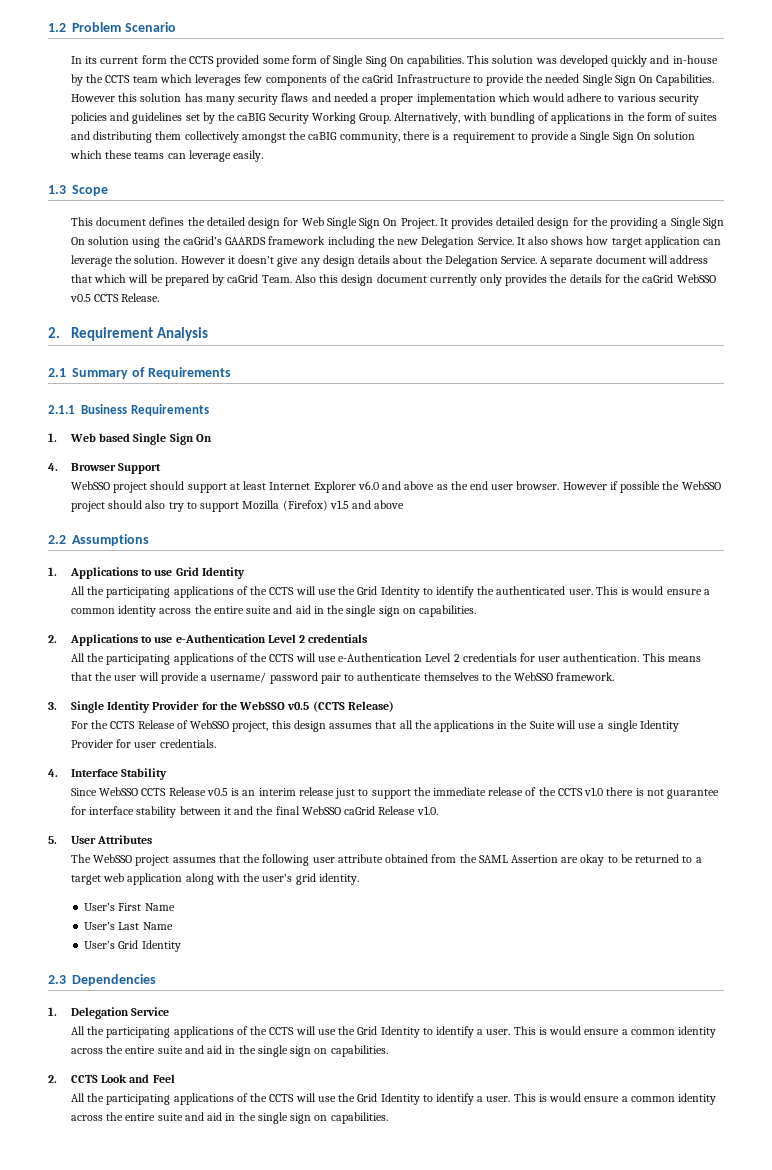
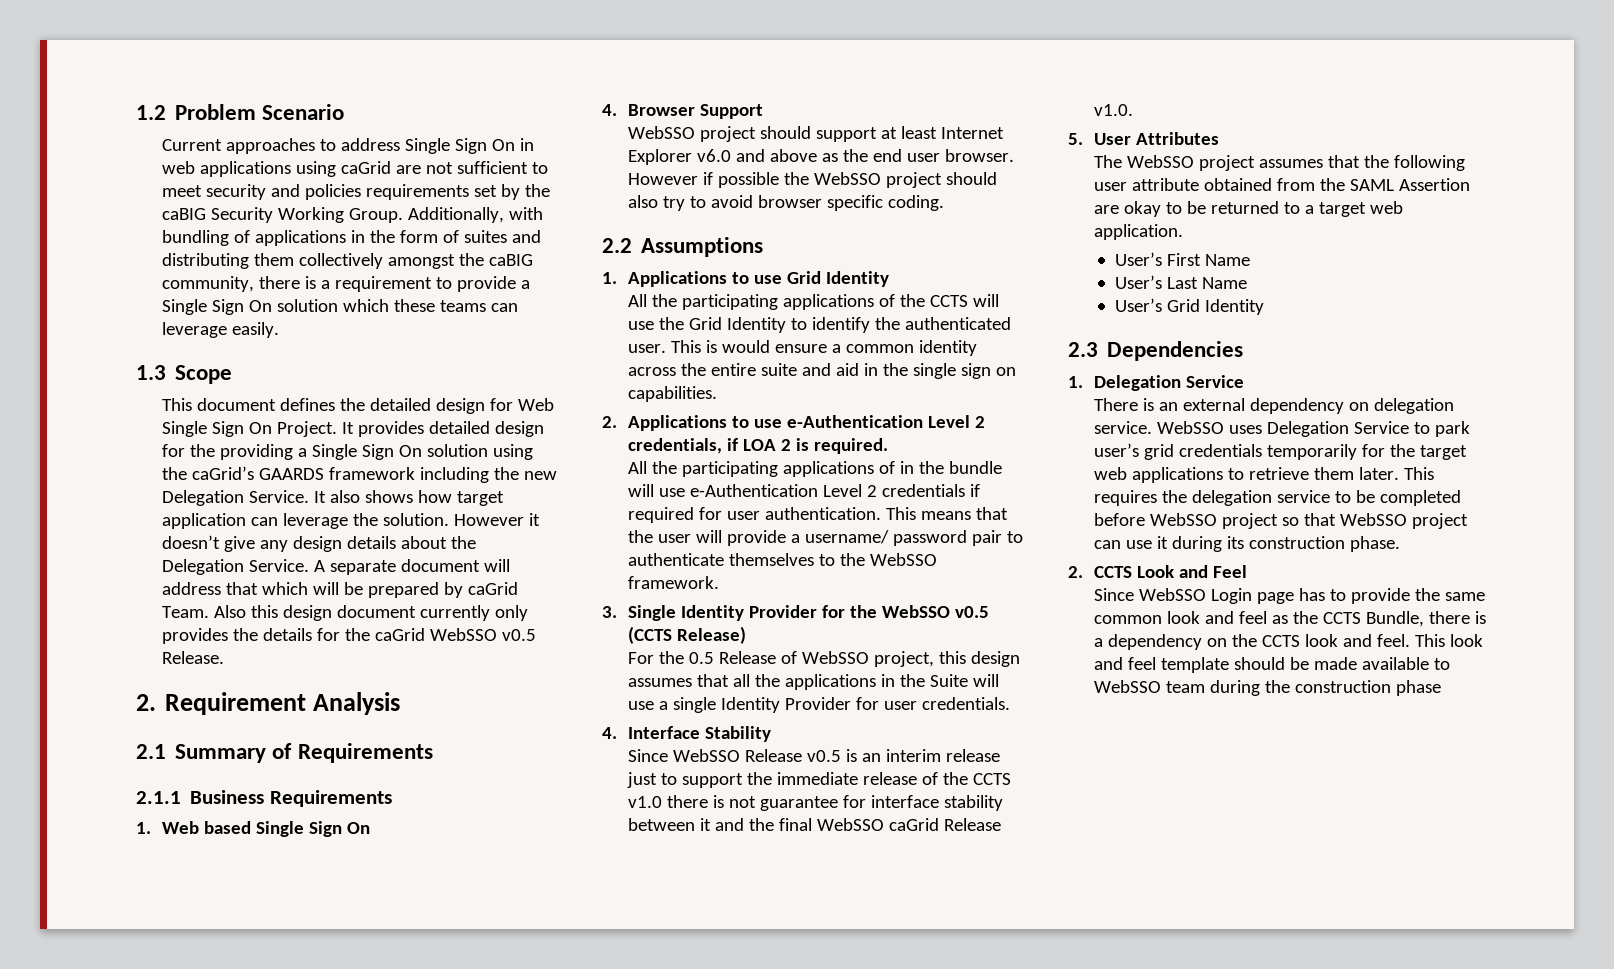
- In its current form the CCTS provided some form of Single Sing On capabilities. This solution was developed quickly and in-house by the CCTS team which leverages few components of the caGrid Infrastructure to provide the needed Single Sign On Capabilities. However this solution has many security flaws and needed a proper implementation which would adhere to various security policies and guidelines set by the caBIG Security Working Group.
+ Current approaches to address Single Sign On in web applications using caGrid are not sufficient to meet security and policies requirements set by the caBIG Security Working Group.
- Alternatively, with bundling of applications in the form of suites and distributing them collectively amongst the caBIG community, there is a requirement to provide a Single Sign On solution which these teams can leverage easily.
+ Additionally, with bundling of applications in the form of suites and distributing them collectively amongst the caBIG community, there is a requirement to provide a Single Sign On solution which these teams can leverage easily.
- Also this design document currently only provides the details for the caGrid WebSSO v0.5 CCTS Release.
+ Also this design document currently only provides the details for the caGrid WebSSO v0.5 Release.
- However if possible the WebSSO project should also try to support Mozilla (Firefox) v1.5 and above
+ However if possible the WebSSO project should also try to avoid browser specific coding.
- 2. Applications to use e-Authentication Level 2 credentials
- All the participating applications of the CCTS will use e-Authentication Level 2 credentials for user authentication.
+ 2. Applications to use e-Authentication Level 2 credentials, if LOA 2 is required.
+ All the participating applications of in the bundle will use e-Authentication Level 2 credentials if required for user authentication.
- For the CCTS Release of WebSSO project, this design assumes that all the applications in the Suite will use a single Identity Provider for user credentials.
+ For the 0.5 Release of WebSSO project, this design assumes that all the applications in the Suite will use a single Identity Provider for user credentials.
- Since WebSSO CCTS Release v0.5 is an interim release just to support the immediate release of the CCTS v1.0 there is not guarantee for interface stability between it and the final WebSSO caGrid Release v1.0.
+ Since WebSSO Release v0.5 is an interim release just to support the immediate release of the CCTS v1.0 there is not guarantee for interface stability between it and the final WebSSO caGrid Release v1.0.
- The WebSSO project assumes that the following user attribute obtained from the SAML Assertion are okay to be returned to a target web application along with the user’s grid identity.
+ The WebSSO project assumes that the following user attribute obtained from the SAML Assertion are okay to be returned to a target web application.
  1. Delegation Service
- All the participating applications of the CCTS will use the Grid Identity to identify a user. This is would ensure a common identity across the entire suite and aid in the single sign on capabilities.
+ There is an external dependency on delegation service. WebSSO uses Delegation Service to park user’s grid credentials temporarily for the target web applications to retrieve them later. This requires the delegation service to be completed before WebSSO project so that WebSSO project can use it during its construction phase.
  2. CCTS Look and Feel
- All the participating applications of the CCTS will use the Grid Identity to identify a user. This is would ensure a common identity across the entire suite and aid in the single sign on capabilities.
+ Since WebSSO Login page has to provide the same common look and feel as the CCTS Bundle, there is a dependency on the CCTS look and feel. This look and feel template should be made available to WebSSO team during the construction phase

